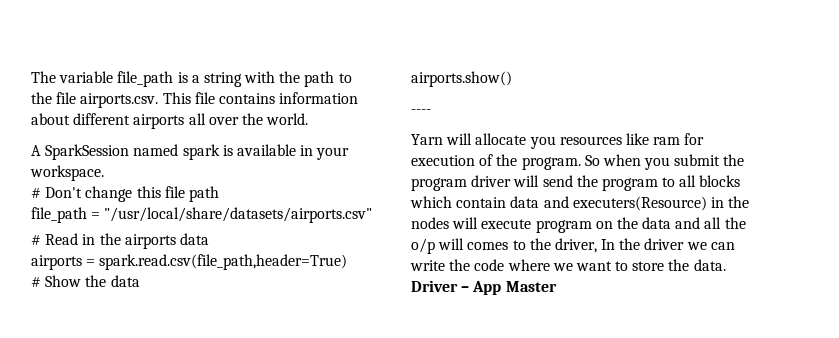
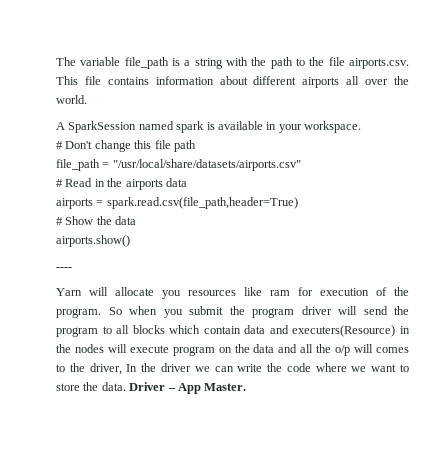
- Driver – App Master
+ Driver – App Master.

